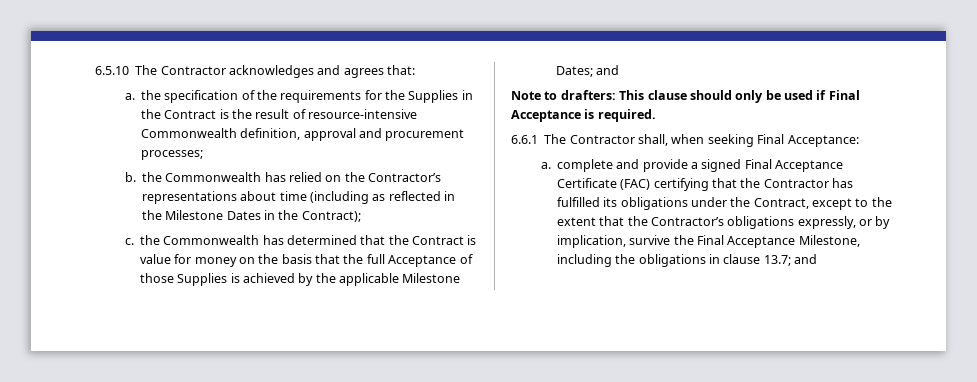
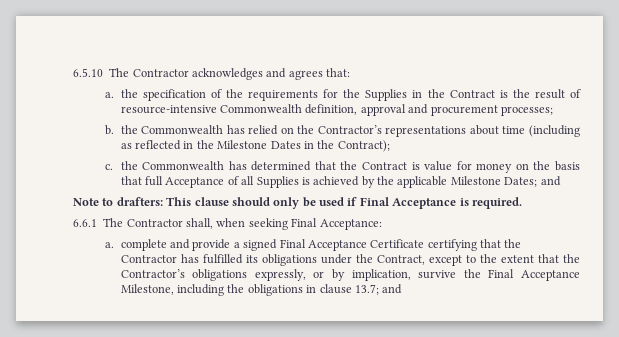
- c. the Commonwealth has determined that the Contract is value for money on the basis that the full Acceptance of those Supplies is achieved by the applicable Milestone Dates; and
+ c. the Commonwealth has determined that the Contract is value for money on the basis that full Acceptance of all Supplies is achieved by the applicable Milestone Dates; and
- a. complete and provide a signed Final Acceptance Certificate (FAC) certifying that the Contractor has fulfilled its obligations under the Contract, except to the extent that the Contractor’s obligations expressly, or by implication, survive the Final Acceptance Milestone, including the obligations in clause 13.7; and
+ a. complete and provide a signed Final Acceptance Certificate certifying that the Contractor has fulfilled its obligations under the Contract, except to the extent that the Contractor’s obligations expressly, or by implication, survive the Final Acceptance Milestone, including the obligations in clause 13.7; and

